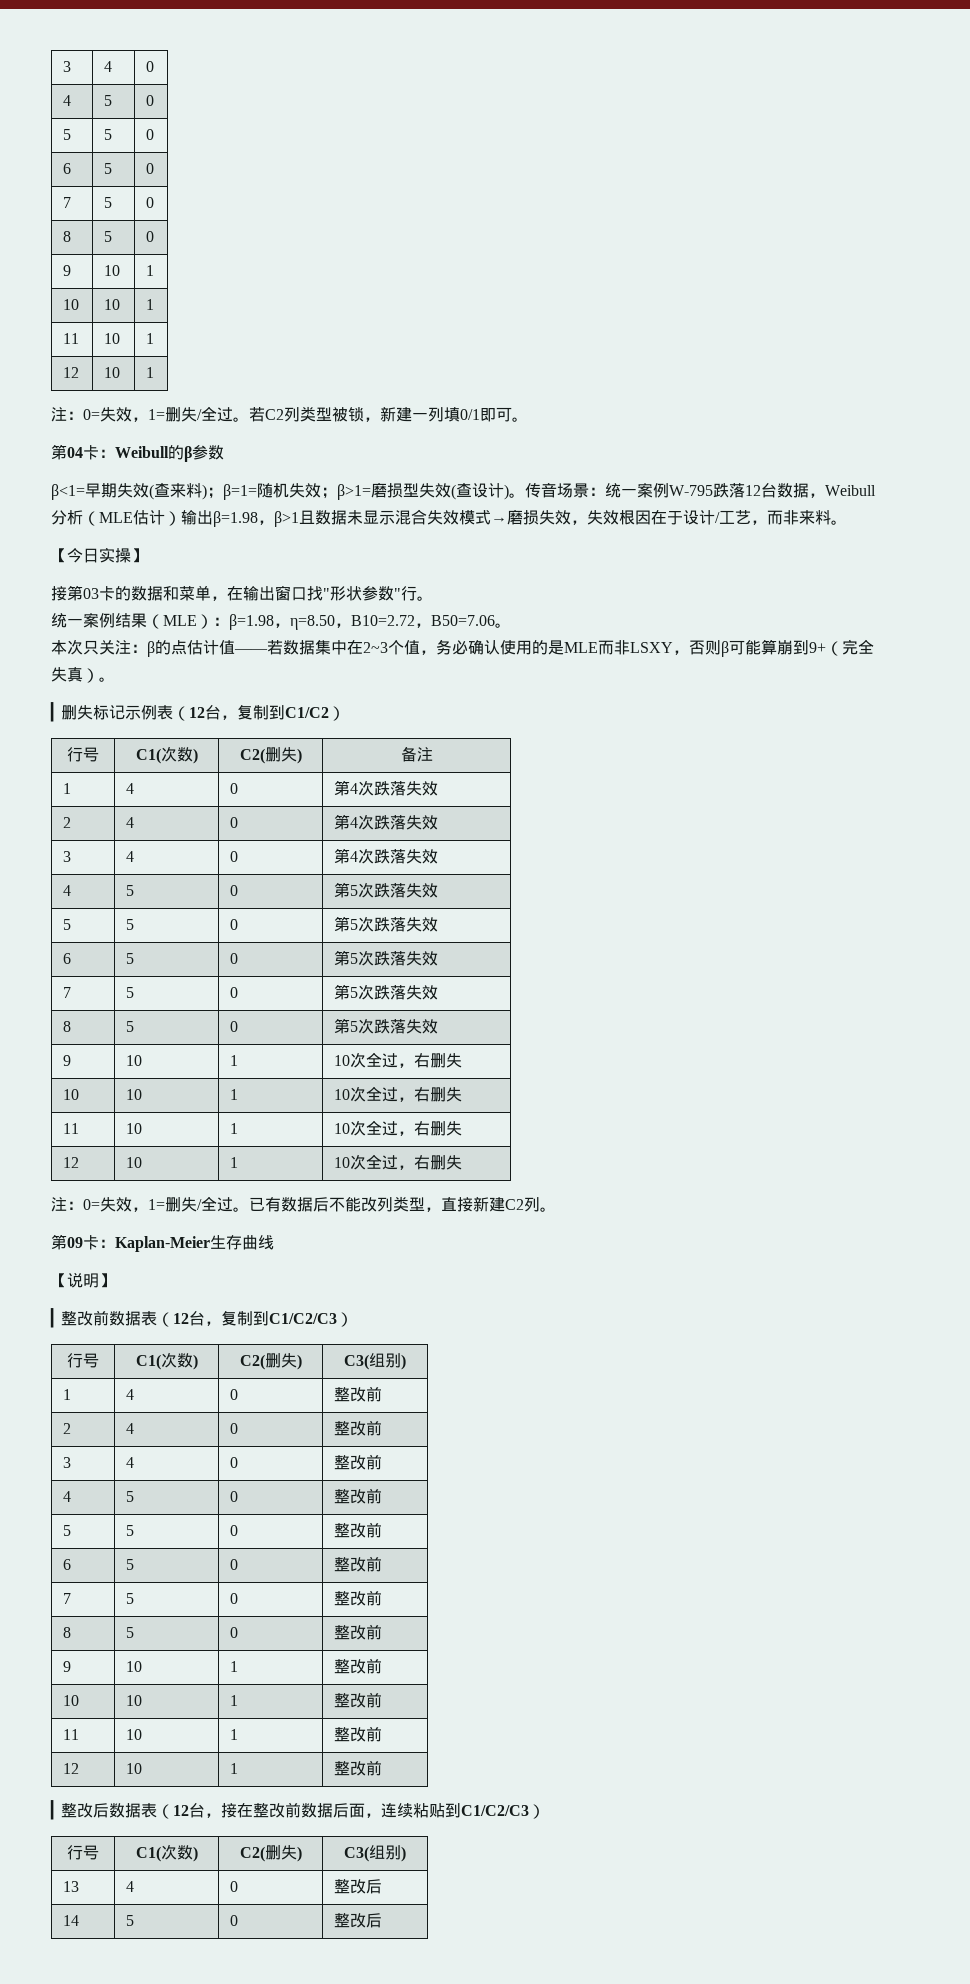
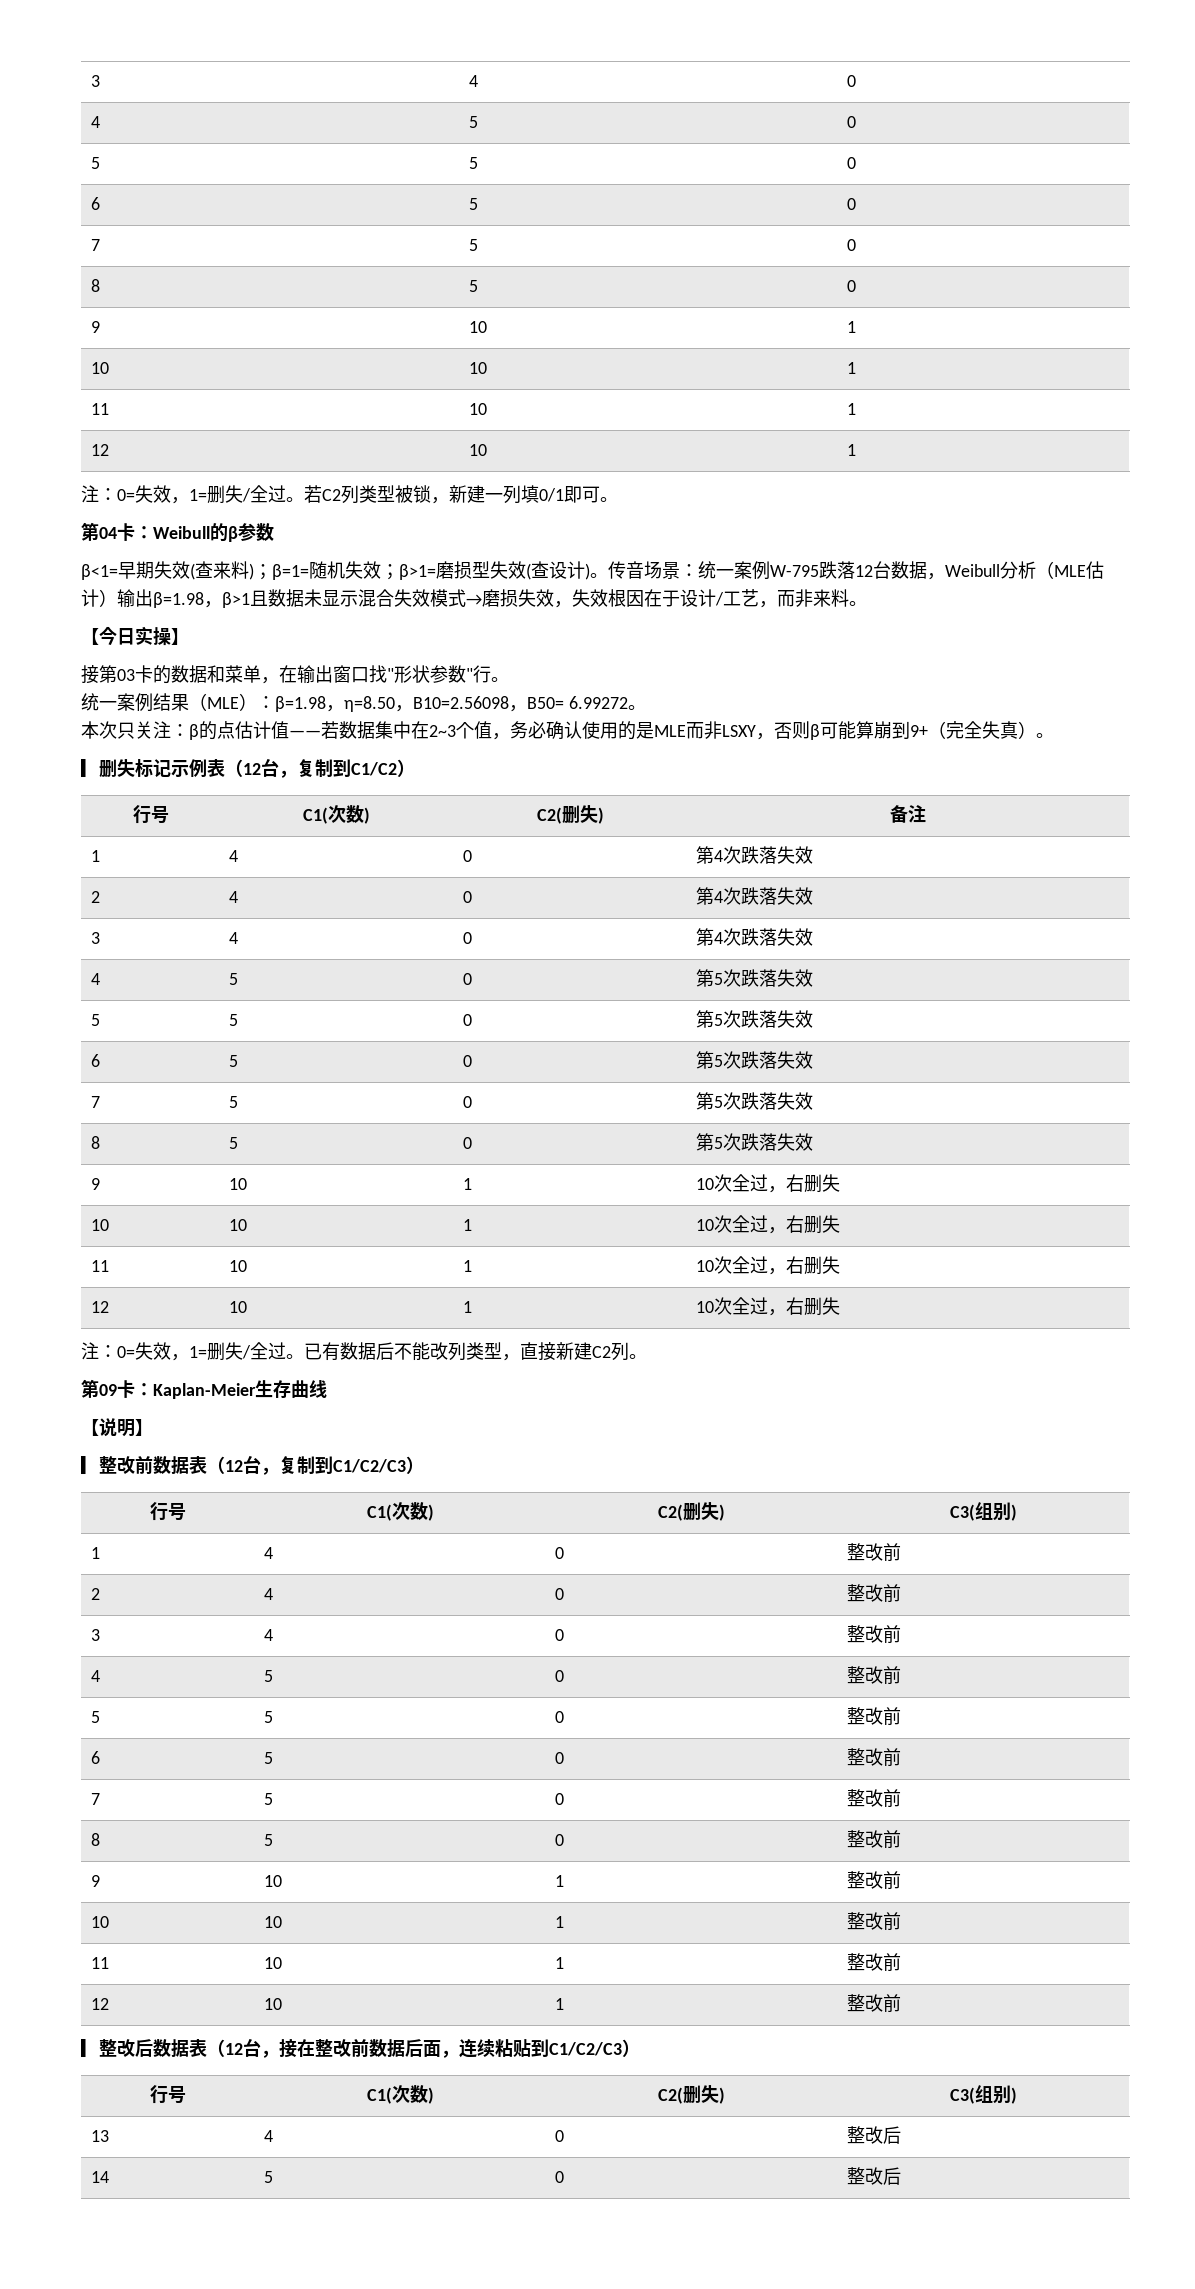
- 统一案例结果（MLE）：β=1.98，η=8.50，B10=2.72，B50=7.06。
+ 统一案例结果（MLE）：β=1.98，η=8.50，B10=2.56098，B50= 6.99272。

